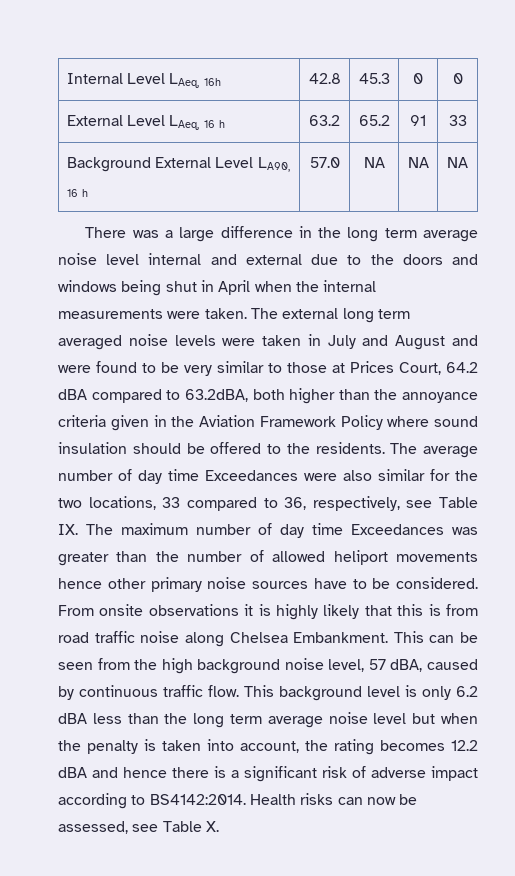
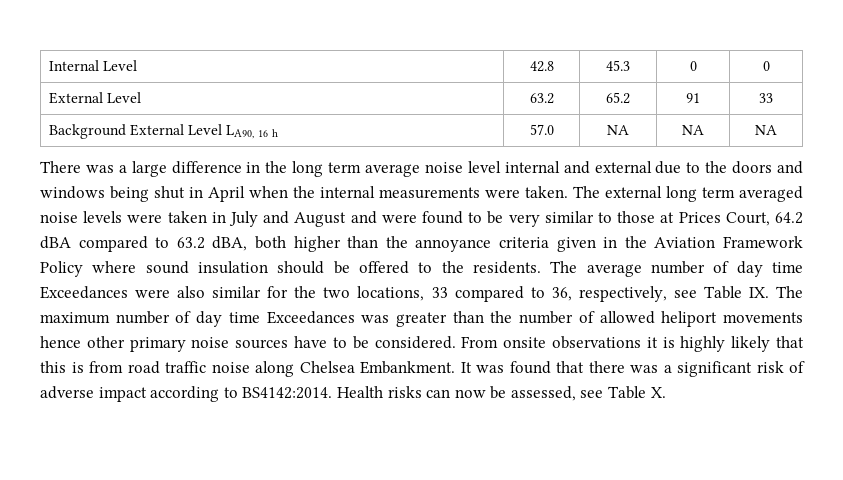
- Internal Level LAeq, 16h | 42.8 | 45.3 | 0 | 0
+ Internal Level | 42.8 | 45.3 | 0 | 0
- External Level LAeq, 16 h | 63.2 | 65.2 | 91 | 33
+ External Level | 63.2 | 65.2 | 91 | 33
- The external long term averaged noise levels were taken in July and August and were found to be very similar to those at Prices Court, 64.2 dBA compared to 63.2dBA, both higher than the annoyance criteria given in the Aviation Framework Policy where sound insulation should be offered to the residents.
+ The external long term averaged noise levels were taken in July and August and were found to be very similar to those at Prices Court, 64.2 dBA compared to 63.2 dBA, both higher than the annoyance criteria given in the Aviation Framework Policy where sound insulation should be offered to the residents.
- This can be seen from the high background noise level, 57 dBA, caused by continuous traffic flow. This background level is only 6.2 dBA less than the long term average noise level but when the penalty is taken into account, the rating becomes 12.2 dBA and hence there is a significant risk of adverse impact according to BS4142:2014.
+ It was found that there was a significant risk of adverse impact according to BS4142:2014.

